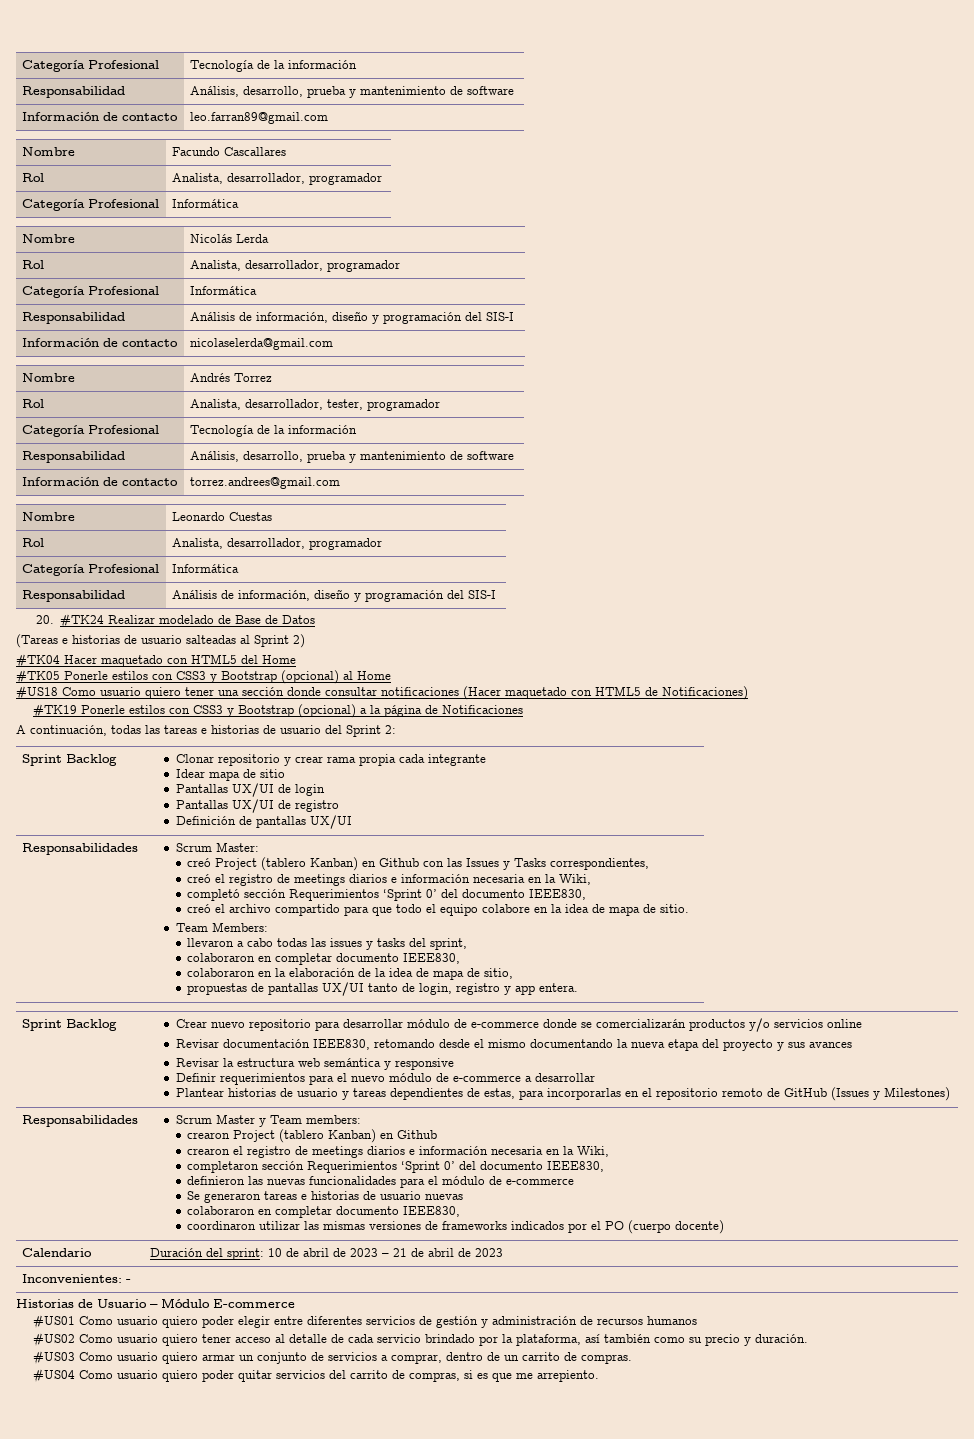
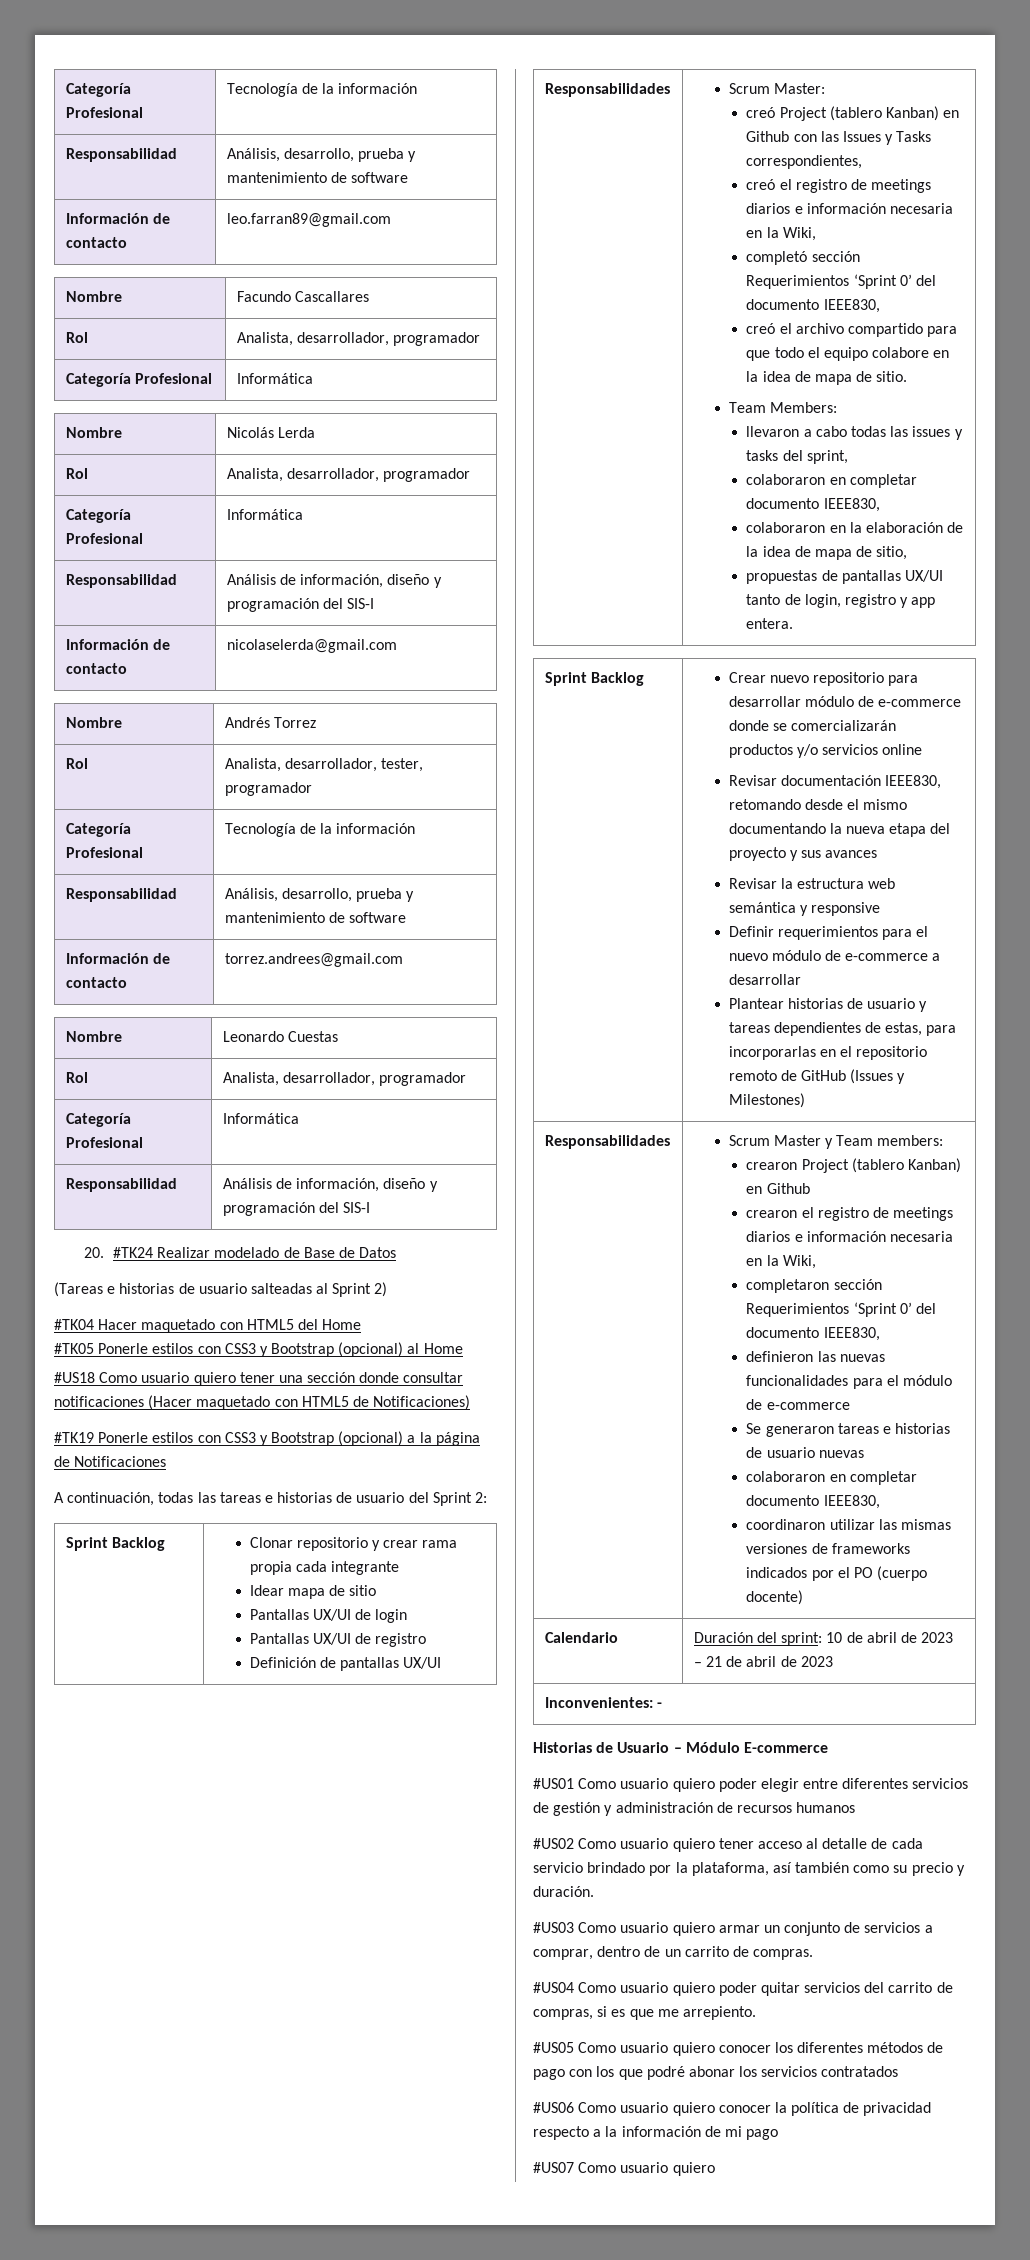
+ #US05 Como usuario quiero conocer los diferentes métodos de pago con los que podré abonar los servicios contratados
+ #US06 Como usuario quiero conocer la política de privacidad respecto a la información de mi pago
+ #US07 Como usuario quiero

